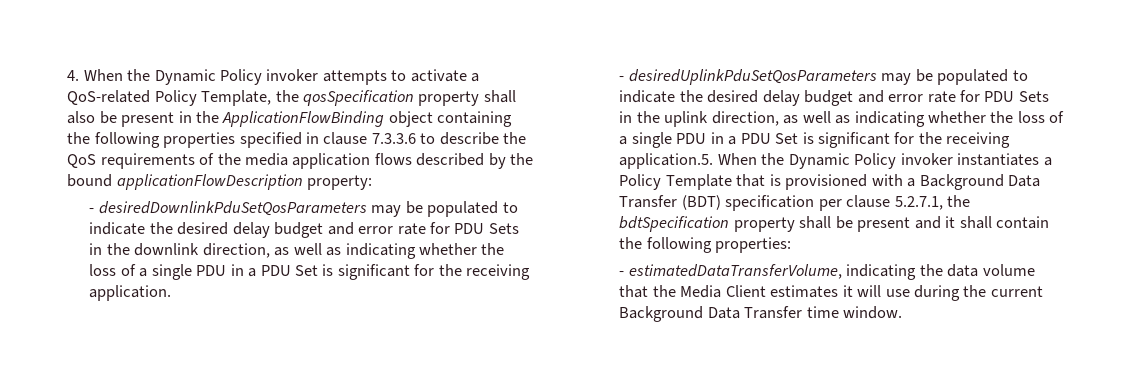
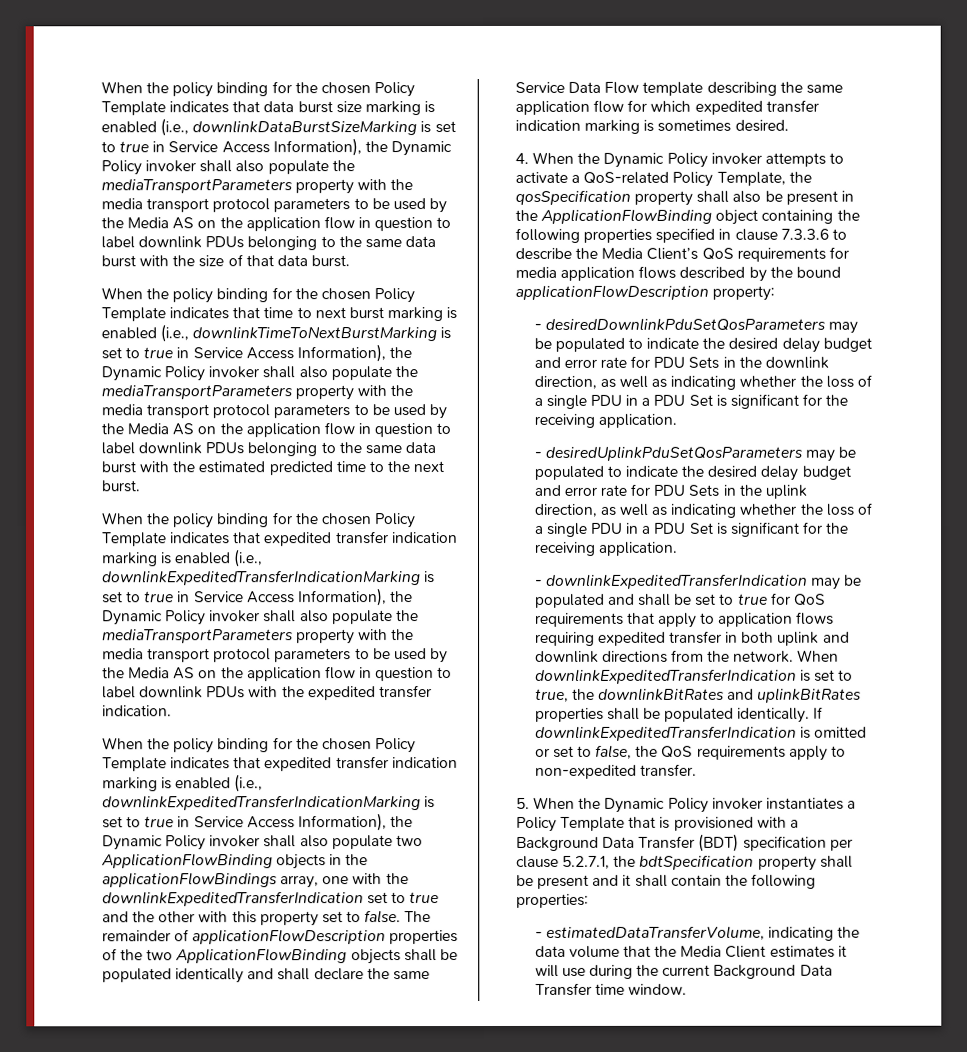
+ When the policy binding for the chosen Policy Template indicates that data burst size marking is enabled (i.e., downlinkDataBurstSizeMarking is set to true in Service Access Information), the Dynamic Policy invoker shall also populate the mediaTransportParameters property with the media transport protocol parameters to be used by the Media AS on the application flow in question to label downlink PDUs belonging to the same data burst with the size of that data burst.
+ When the policy binding for the chosen Policy Template indicates that time to next burst marking is enabled (i.e., downlinkTimeToNextBurstMarking is set to true in Service Access Information), the Dynamic Policy invoker shall also populate the mediaTransportParameters property with the media transport protocol parameters to be used by the Media AS on the application flow in question to label downlink PDUs belonging to the same data burst with the estimated predicted time to the next burst.
+ When the policy binding for the chosen Policy Template indicates that expedited transfer indication marking is enabled (i.e., downlinkExpeditedTransferIndicationMarking is set to true in Service Access Information), the Dynamic Policy invoker shall also populate the mediaTransportParameters property with the media transport protocol parameters to be used by the Media AS on the application flow in question to label downlink PDUs with the expedited transfer indication.
+ When the policy binding for the chosen Policy Template indicates that expedited transfer indication marking is enabled (i.e., downlinkExpeditedTransferIndicationMarking is set to true in Service Access Information), the Dynamic Policy invoker shall also populate two ApplicationFlowBinding objects in the applicationFlowBindings array, one with the downlinkExpeditedTransferIndication set to true and the other with this property set to false. The remainder of applicationFlowDescription properties of the two ApplicationFlowBinding objects shall be populated identically and shall declare the same Service Data Flow template describing the same application flow for which expedited transfer indication marking is sometimes desired.
- 4. When the Dynamic Policy invoker attempts to activate a QoS-related Policy Template, the qosSpecification property shall also be present in the ApplicationFlowBinding object containing the following properties specified in clause 7.3.3.6 to describe the QoS requirements of the media application flows described by the bound applicationFlowDescription property:
+ 4. When the Dynamic Policy invoker attempts to activate a QoS-related Policy Template, the qosSpecification property shall also be present in the ApplicationFlowBinding object containing the following properties specified in clause 7.3.3.6 to describe the Media Client’s QoS requirements for media application flows described by the bound applicationFlowDescription property:
- - desiredUplinkPduSetQosParameters may be populated to indicate the desired delay budget and error rate for PDU Sets in the uplink direction, as well as indicating whether the loss of a single PDU in a PDU Set is significant for the receiving application.5. When the Dynamic Policy invoker instantiates a Policy Template that is provisioned with a Background Data Transfer (BDT) specification per clause 5.2.7.1, the bdtSpecification property shall be present and it shall contain the following properties:
+ - desiredUplinkPduSetQosParameters may be populated to indicate the desired delay budget and error rate for PDU Sets in the uplink direction, as well as indicating whether the loss of a single PDU in a PDU Set is significant for the receiving application.
+ - downlinkExpeditedTransferIndication may be populated and shall be set to true for QoS requirements that apply to application flows requiring expedited transfer in both uplink and downlink directions from the network. When downlinkExpeditedTransferIndication is set to true, the downlinkBitRates and uplinkBitRates properties shall be populated identically. If downlinkExpeditedTransferIndication is omitted or set to false, the QoS requirements apply to non-expedited transfer.
+ 5. When the Dynamic Policy invoker instantiates a Policy Template that is provisioned with a Background Data Transfer (BDT) specification per clause 5.2.7.1, the bdtSpecification property shall be present and it shall contain the following properties:

